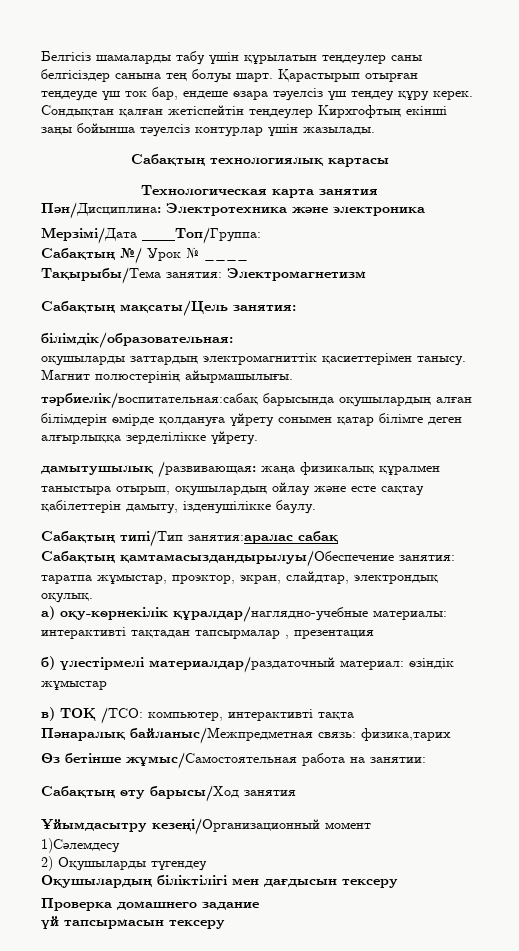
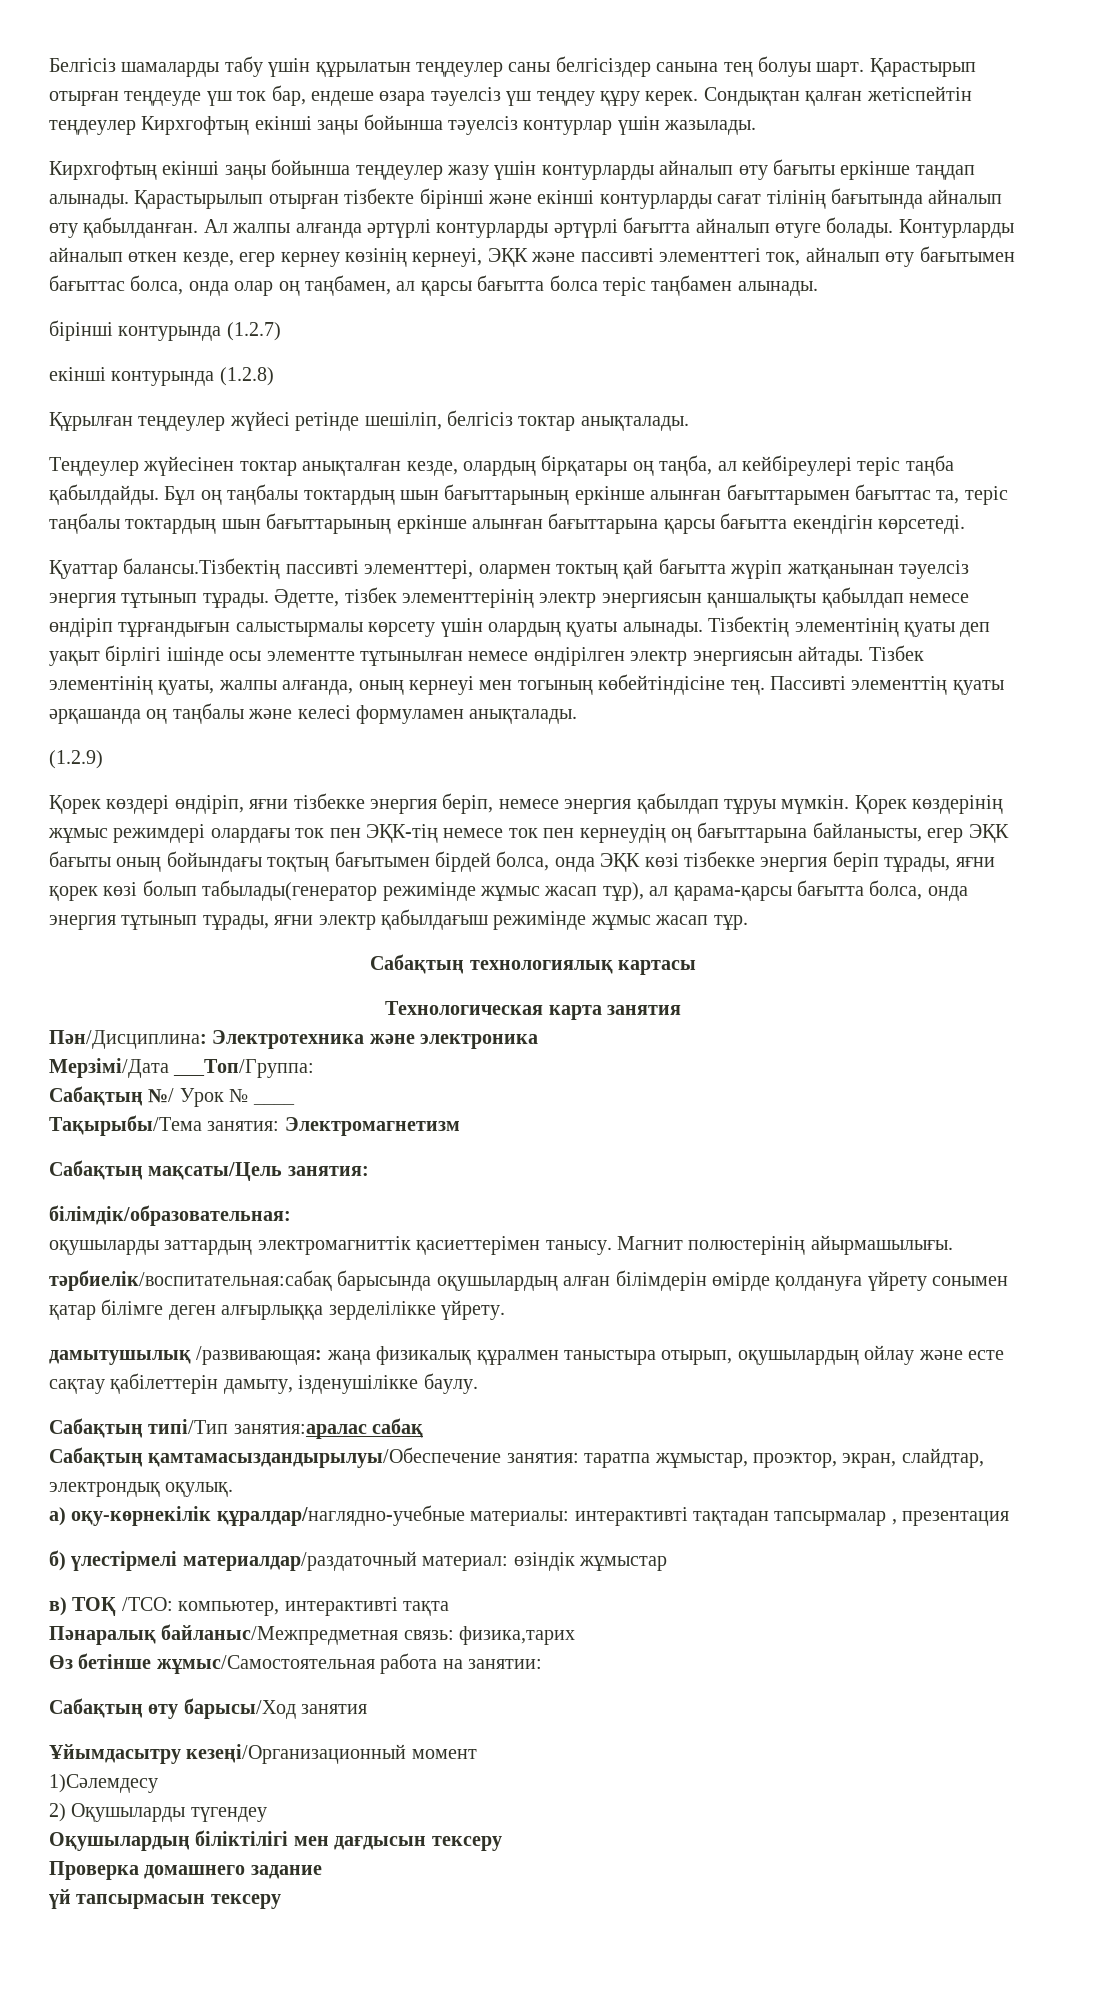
+ Кирхгофтың екінші заңы бойынша теңдеулер жазу үшін контурларды айналып өту бағыты еркінше таңдап алынады. Қарастырылып отырған тізбекте бірінші және екінші контурларды сағат тілінің бағытында айналып өту қабылданған. Ал жалпы алғанда әртүрлі контурларды әртүрлі бағытта айналып өтуге болады. Контурларды айналып өткен кезде, егер кернеу көзінің кернеуі, ЭҚК және пассивті элементтегі ток, айналып өту бағытымен бағыттас болса, онда олар оң таңбамен, ал қарсы бағытта болса теріс таңбамен алынады.
+ бірінші контурында (1.2.7)
+ екінші контурында (1.2.8)
+ Құрылған теңдеулер жүйесі ретінде шешіліп, белгісіз токтар анықталады.
+ Теңдеулер жүйесінен токтар анықталған кезде, олардың бірқатары оң таңба, ал кейбіреулері теріс таңба қабылдайды. Бұл оң таңбалы токтардың шын бағыттарының еркінше алынған бағыттарымен бағыттас та, теріс таңбалы токтардың шын бағыттарының еркінше алынған бағыттарына қарсы бағытта екендігін көрсетеді.
+ Қуаттар балансы.Тізбектің пассивті элементтері, олармен токтың қай бағытта жүріп жатқанынан тәуелсіз энергия тұтынып тұрады. Әдетте, тізбек элементтерінің электр энергиясын қаншалықты қабылдап немесе өндіріп тұрғандығын салыстырмалы көрсету үшін олардың қуаты алынады. Тізбектің элементінің қуаты деп уақыт бірлігі ішінде осы элементте тұтынылған немесе өндірілген электр энергиясын айтады. Тізбек элементінің қуаты, жалпы алғанда, оның кернеуі мен тогының көбейтіндісіне тең. Пассивті элементтің қуаты әрқашанда оң таңбалы және келесі формуламен анықталады.
+ (1.2.9)
+ Қорек көздері өндіріп, яғни тізбекке энергия беріп, немесе энергия қабылдап тұруы мүмкін. Қорек көздерінің жұмыс режимдері олардағы ток пен ЭҚК-тің немесе ток пен кернеудің оң бағыттарына байланысты, егер ЭҚК бағыты оның бойындағы тоқтың бағытымен бірдей болса, онда ЭҚК көзі тізбекке энергия беріп тұрады, яғни қорек көзі болып табылады(генератор режимінде жұмыс жасап тұр), ал қарама-қарсы бағытта болса, онда энергия тұтынып тұрады, яғни электр қабылдағыш режимінде жұмыс жасап тұр.

